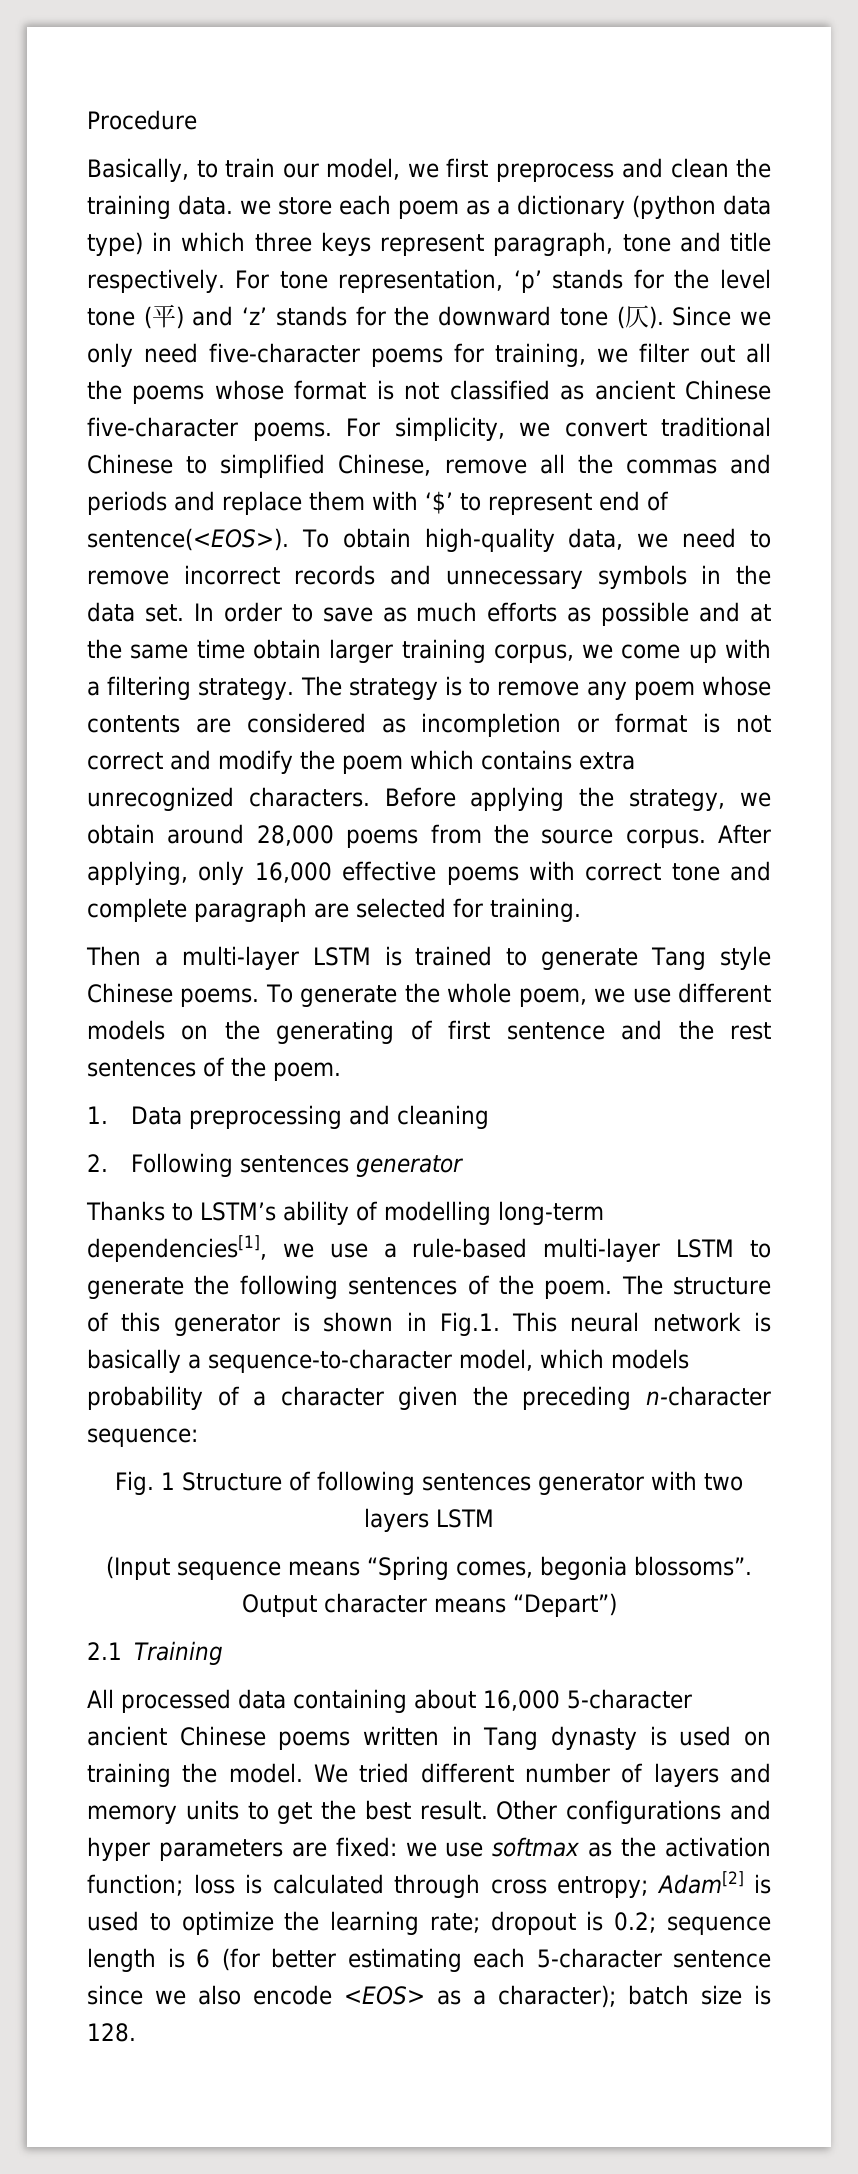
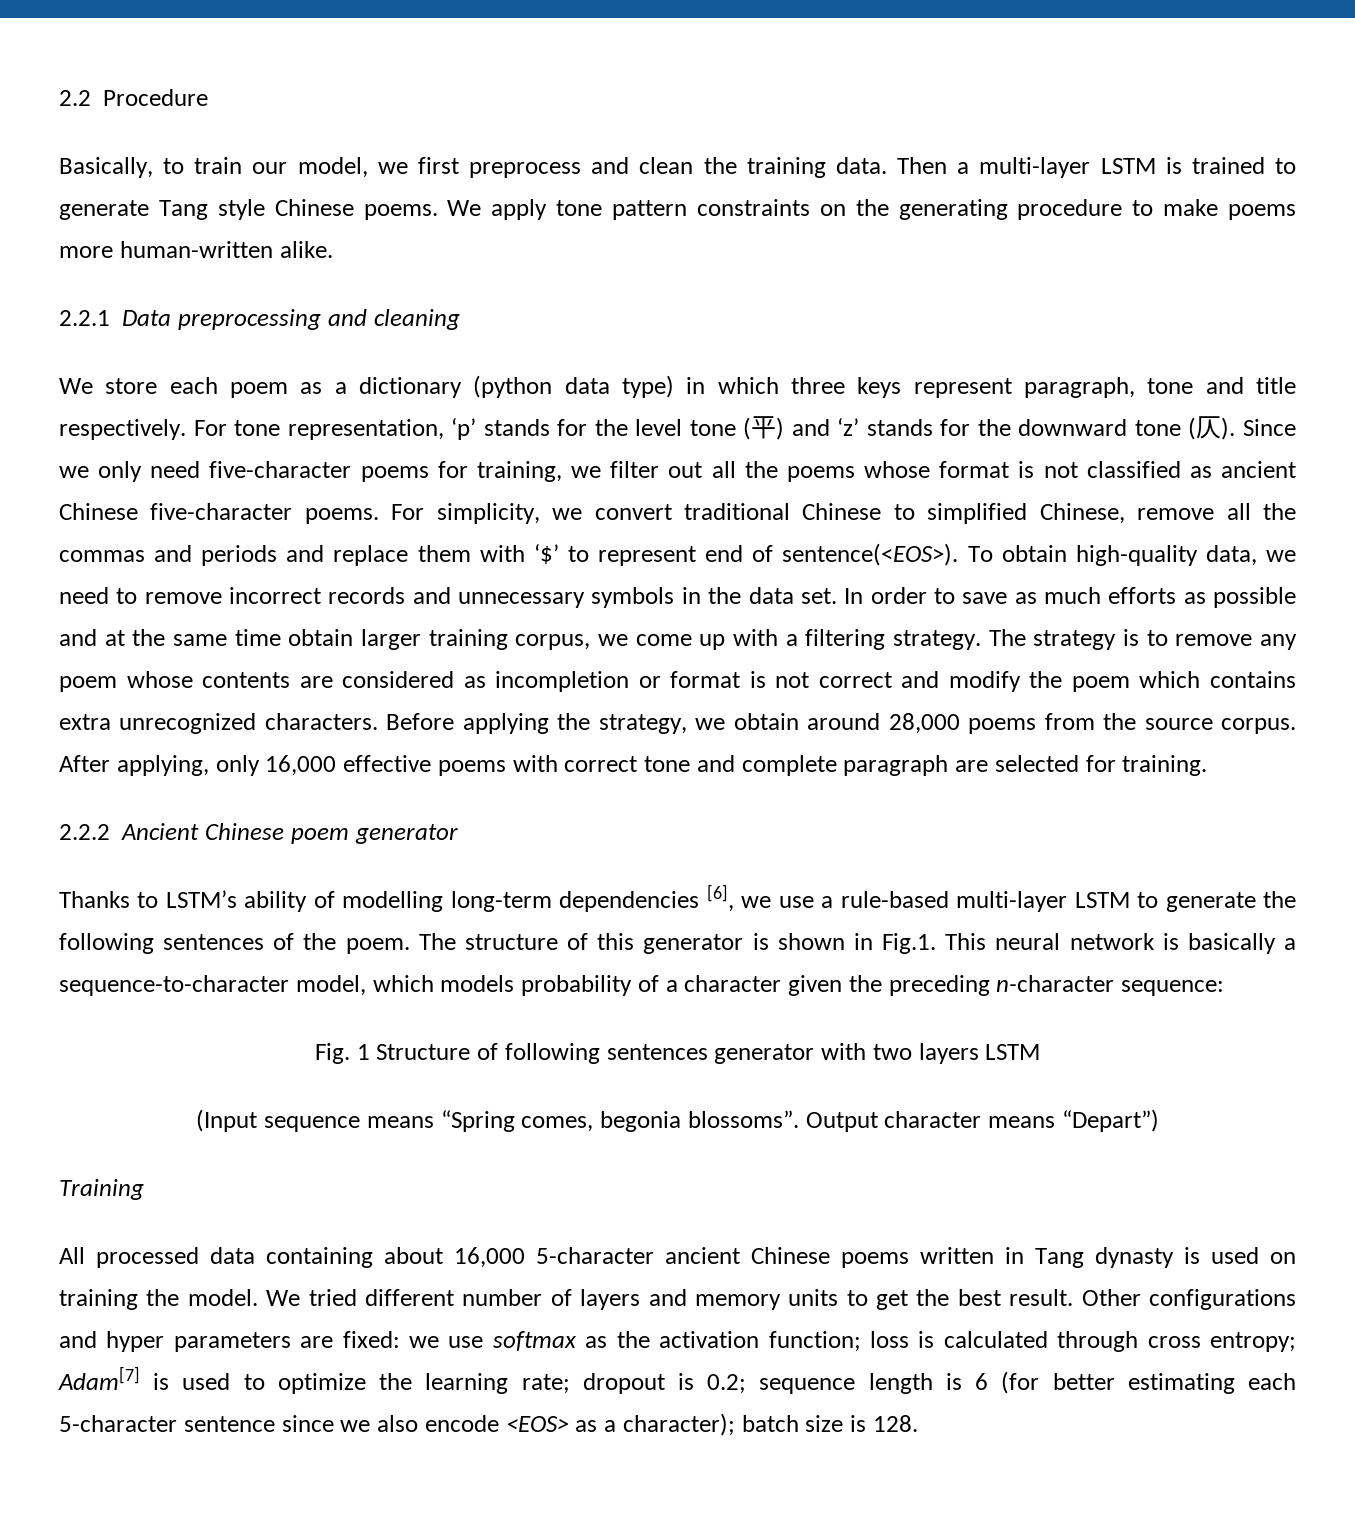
- Procedure
+ 2.2 Procedure
- Basically, to train our model, we first preprocess and clean the training data. we store each poem as a dictionary (python data type) in which three keys represent paragraph, tone and title respectively.
+ Basically, to train our model, we first preprocess and clean the training data. Then a multi-layer LSTM is trained to generate Tang style Chinese poems. We apply tone pattern constraints on the generating procedure to make poems more human-written alike.
+ 2.2.1 Data preprocessing and cleaning
+ We store each poem as a dictionary (python data type) in which three keys represent paragraph, tone and title respectively.
- Then a multi-layer LSTM is trained to generate Tang style Chinese poems. To generate the whole poem, we use different models on the generating of first sentence and the rest sentences of the poem.
- 1. Data preprocessing and cleaning
- 2. Following sentences generator
+ 2.2.2 Ancient Chinese poem generator
- Thanks to LSTM’s ability of modelling long-term dependencies[1], we use a rule-based multi-layer LSTM to generate the following sentences of the poem.
+ Thanks to LSTM’s ability of modelling long-term dependencies [6], we use a rule-based multi-layer LSTM to generate the following sentences of the poem.
- 2.1 Training
+ Training
- Other configurations and hyper parameters are fixed: we use softmax as the activation function; loss is calculated through cross entropy; Adam[2] is used to optimize the learning rate; dropout is 0.2; sequence length is 6 (for better estimating each 5-character sentence since we also encode <EOS> as a character); batch size is 128.
+ Other configurations and hyper parameters are fixed: we use softmax as the activation function; loss is calculated through cross entropy; Adam[7] is used to optimize the learning rate; dropout is 0.2; sequence length is 6 (for better estimating each 5-character sentence since we also encode <EOS> as a character); batch size is 128.

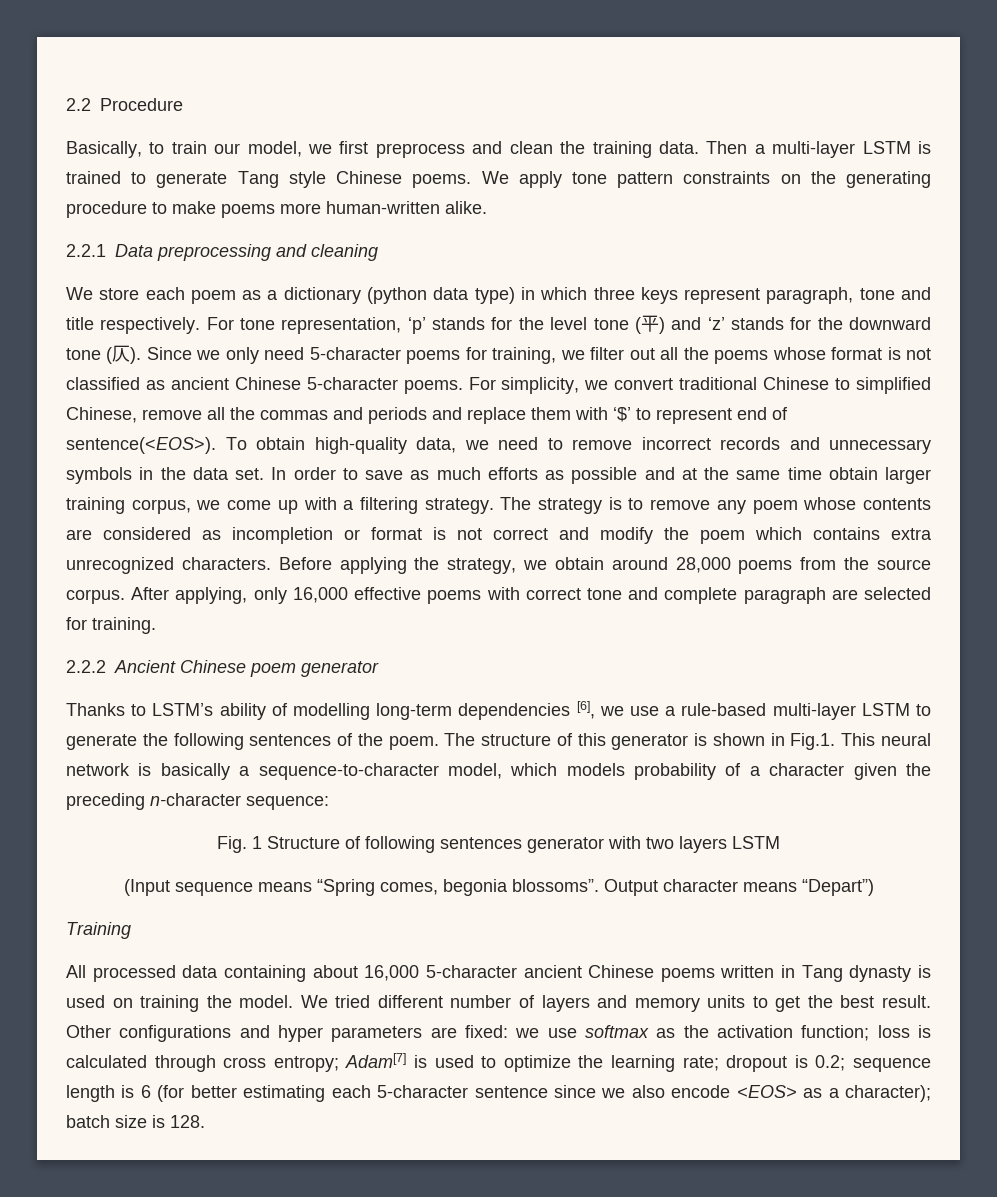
- Since we only need five-character poems for training, we filter out all the poems whose format is not classified as ancient Chinese five-character poems.
+ Since we only need 5-character poems for training, we filter out all the poems whose format is not classified as ancient Chinese 5-character poems.

